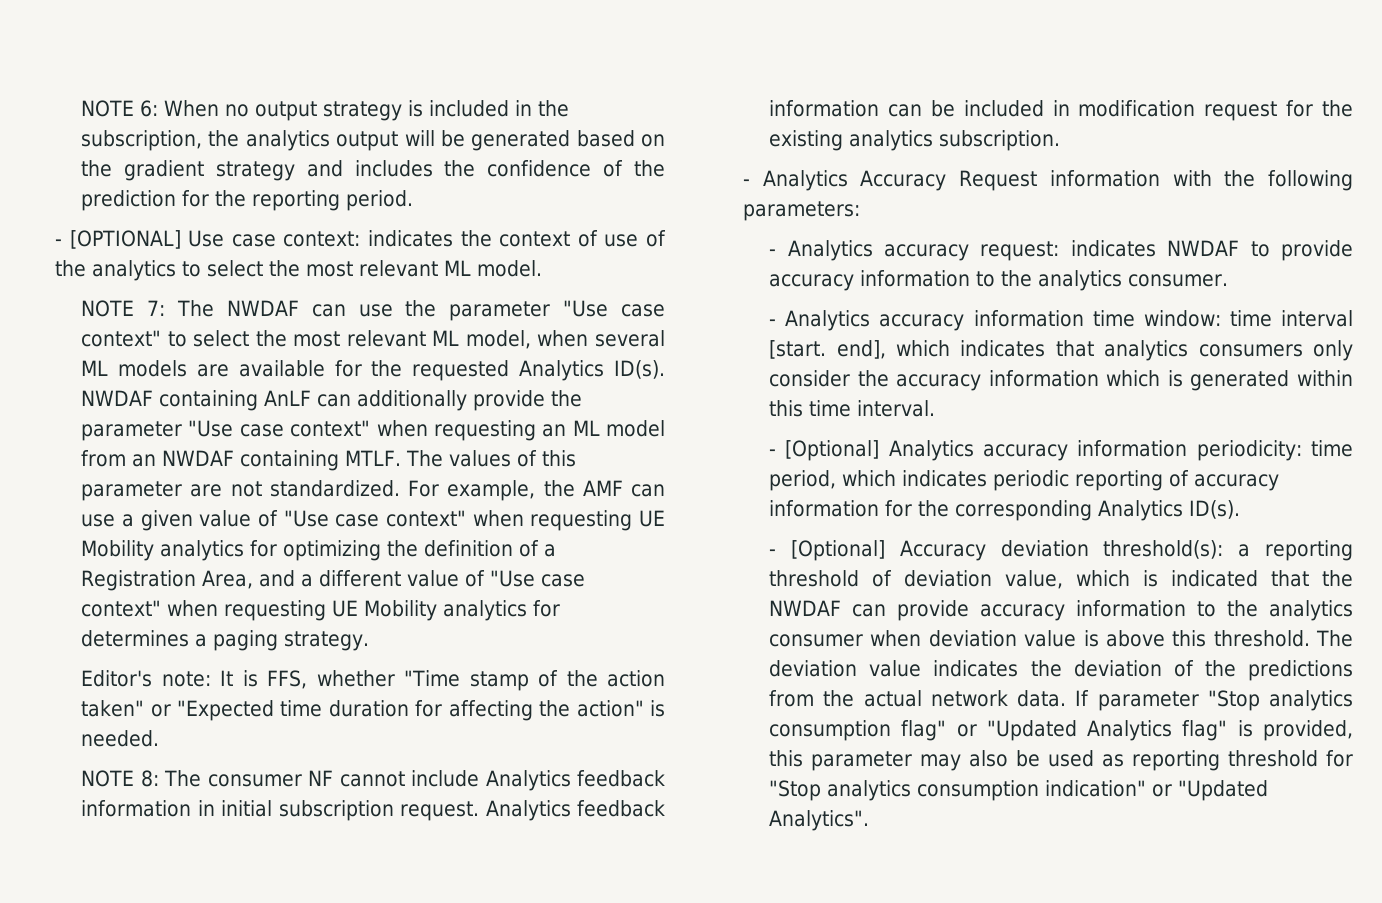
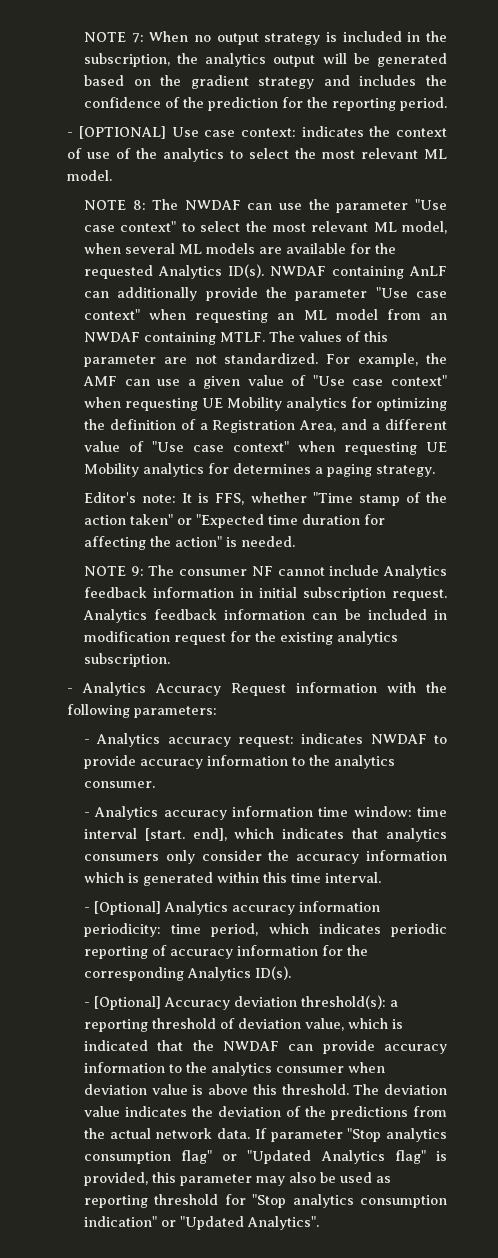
- NOTE 6: When no output strategy is included in the subscription, the analytics output will be generated based on the gradient strategy and includes the confidence of the prediction for the reporting period.
+ NOTE 7: When no output strategy is included in the subscription, the analytics output will be generated based on the gradient strategy and includes the confidence of the prediction for the reporting period.
- NOTE 7: The NWDAF can use the parameter "Use case context" to select the most relevant ML model, when several ML models are available for the requested Analytics ID(s).
+ NOTE 8: The NWDAF can use the parameter "Use case context" to select the most relevant ML model, when several ML models are available for the requested Analytics ID(s).
- NOTE 8: The consumer NF cannot include Analytics feedback information in initial subscription request.
+ NOTE 9: The consumer NF cannot include Analytics feedback information in initial subscription request.

